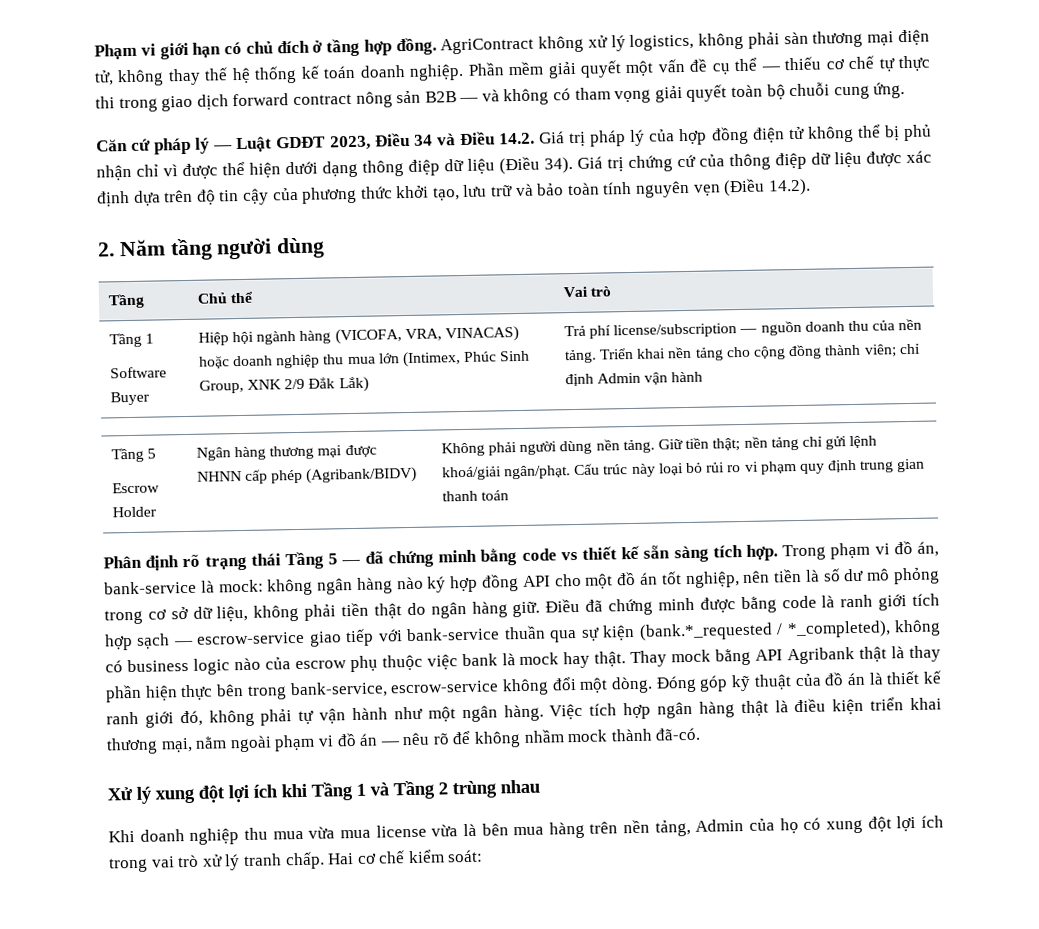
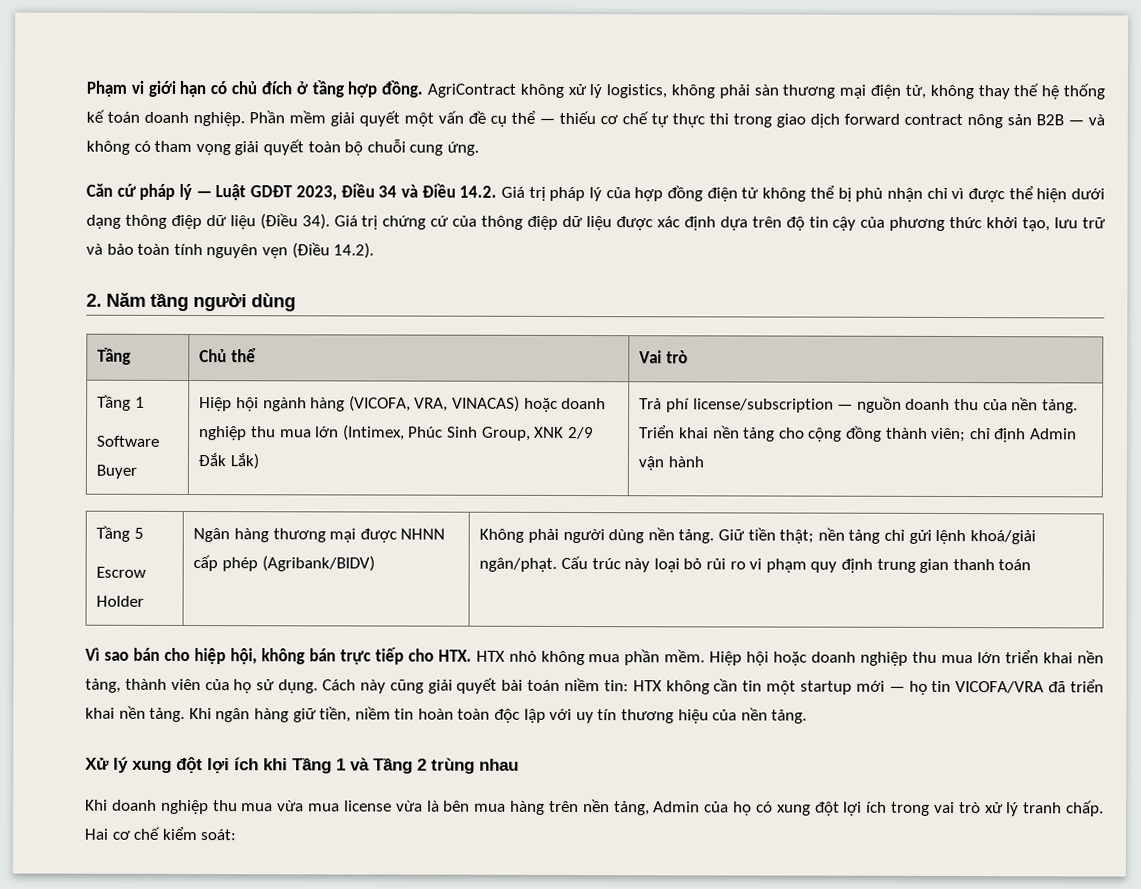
- Phân định rõ trạng thái Tầng 5 — đã chứng minh bằng code vs thiết kế sẵn sàng tích hợp. Trong phạm vi đồ án, bank-service là mock: không ngân hàng nào ký hợp đồng API cho một đồ án tốt nghiệp, nên tiền là số dư mô phỏng trong cơ sở dữ liệu, không phải tiền thật do ngân hàng giữ. Điều đã chứng minh được bằng code là ranh giới tích hợp sạch — escrow-service giao tiếp với bank-service thuần qua sự kiện (bank.*_requested / *_completed), không có business logic nào của escrow phụ thuộc việc bank là mock hay thật. Thay mock bằng API Agribank thật là thay phần hiện thực bên trong bank-service, escrow-service không đổi một dòng. Đóng góp kỹ thuật của đồ án là thiết kế ranh giới đó, không phải tự vận hành như một ngân hàng. Việc tích hợp ngân hàng thật là điều kiện triển khai thương mại, nằm ngoài phạm vi đồ án — nêu rõ để không nhầm mock thành đã-có.
+ Vì sao bán cho hiệp hội, không bán trực tiếp cho HTX. HTX nhỏ không mua phần mềm. Hiệp hội hoặc doanh nghiệp thu mua lớn triển khai nền tảng, thành viên của họ sử dụng. Cách này cũng giải quyết bài toán niềm tin: HTX không cần tin một startup mới — họ tin VICOFA/VRA đã triển khai nền tảng. Khi ngân hàng giữ tiền, niềm tin hoàn toàn độc lập với uy tín thương hiệu của nền tảng.

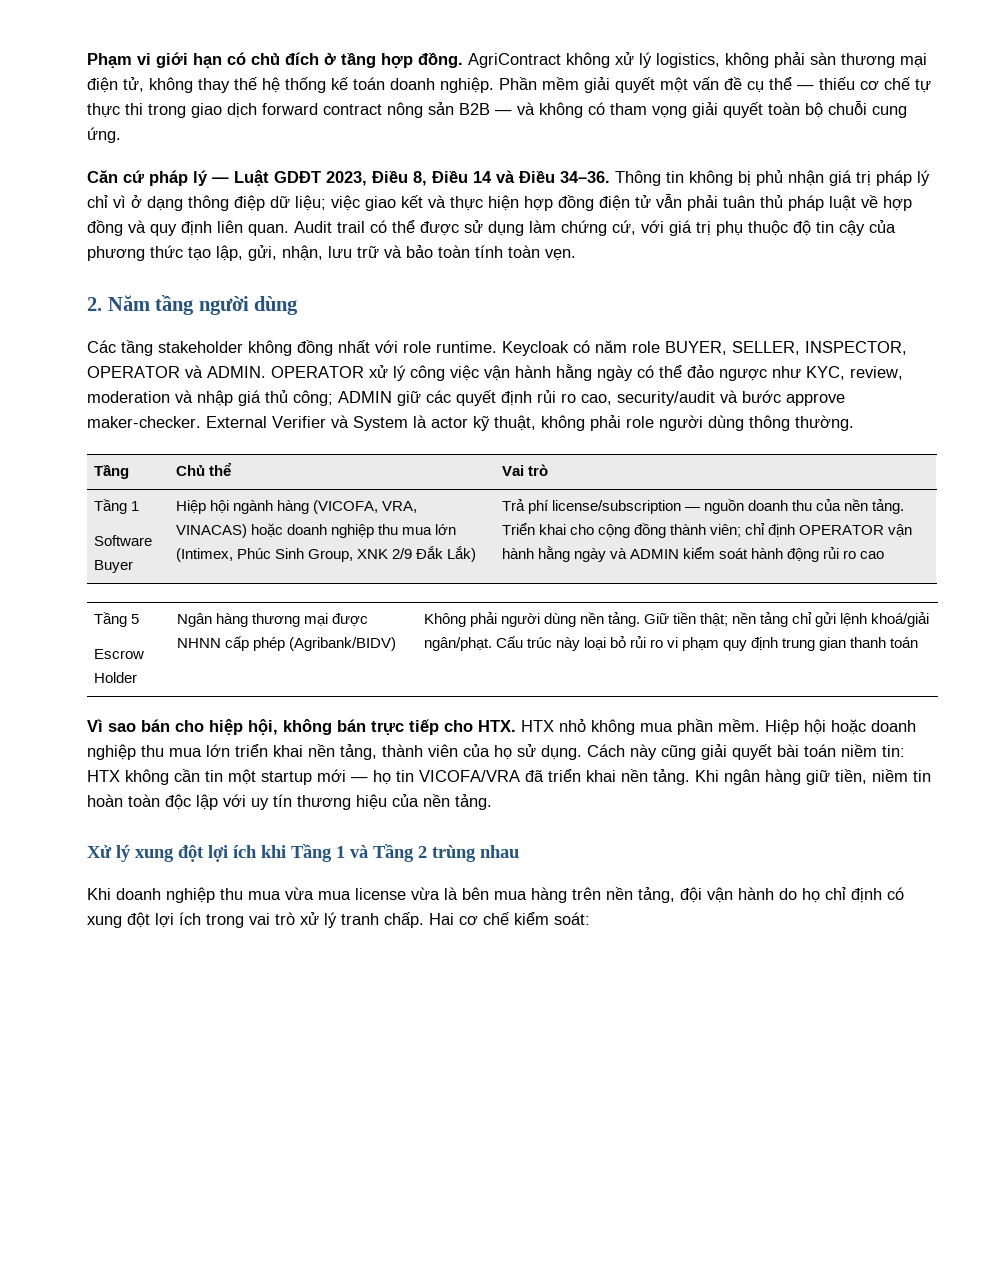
- Căn cứ pháp lý — Luật GDĐT 2023, Điều 34 và Điều 14.2. Giá trị pháp lý của hợp đồng điện tử không thể bị phủ nhận chỉ vì được thể hiện dưới dạng thông điệp dữ liệu (Điều 34). Giá trị chứng cứ của thông điệp dữ liệu được xác định dựa trên độ tin cậy của phương thức khởi tạo, lưu trữ và bảo toàn tính nguyên vẹn (Điều 14.2).
+ Căn cứ pháp lý — Luật GDĐT 2023, Điều 8, Điều 14 và Điều 34–36. Thông tin không bị phủ nhận giá trị pháp lý chỉ vì ở dạng thông điệp dữ liệu; việc giao kết và thực hiện hợp đồng điện tử vẫn phải tuân thủ pháp luật về hợp đồng và quy định liên quan. Audit trail có thể được sử dụng làm chứng cứ, với giá trị phụ thuộc độ tin cậy của phương thức tạo lập, gửi, nhận, lưu trữ và bảo toàn tính toàn vẹn.
+ Các tầng stakeholder không đồng nhất với role runtime. Keycloak có năm role BUYER, SELLER, INSPECTOR, OPERATOR và ADMIN. OPERATOR xử lý công việc vận hành hằng ngày có thể đảo ngược như KYC, review, moderation và nhập giá thủ công; ADMIN giữ các quyết định rủi ro cao, security/audit và bước approve maker-checker. External Verifier và System là actor kỹ thuật, không phải role người dùng thông thường.
- Triển khai nền tảng cho cộng đồng thành viên; chỉ định Admin vận hành
+ Triển khai cho cộng đồng thành viên; chỉ định OPERATOR vận hành hằng ngày và ADMIN kiểm soát hành động rủi ro cao
- Khi doanh nghiệp thu mua vừa mua license vừa là bên mua hàng trên nền tảng, Admin của họ có xung đột lợi ích trong vai trò xử lý tranh chấp.
+ Khi doanh nghiệp thu mua vừa mua license vừa là bên mua hàng trên nền tảng, đội vận hành do họ chỉ định có xung đột lợi ích trong vai trò xử lý tranh chấp.

